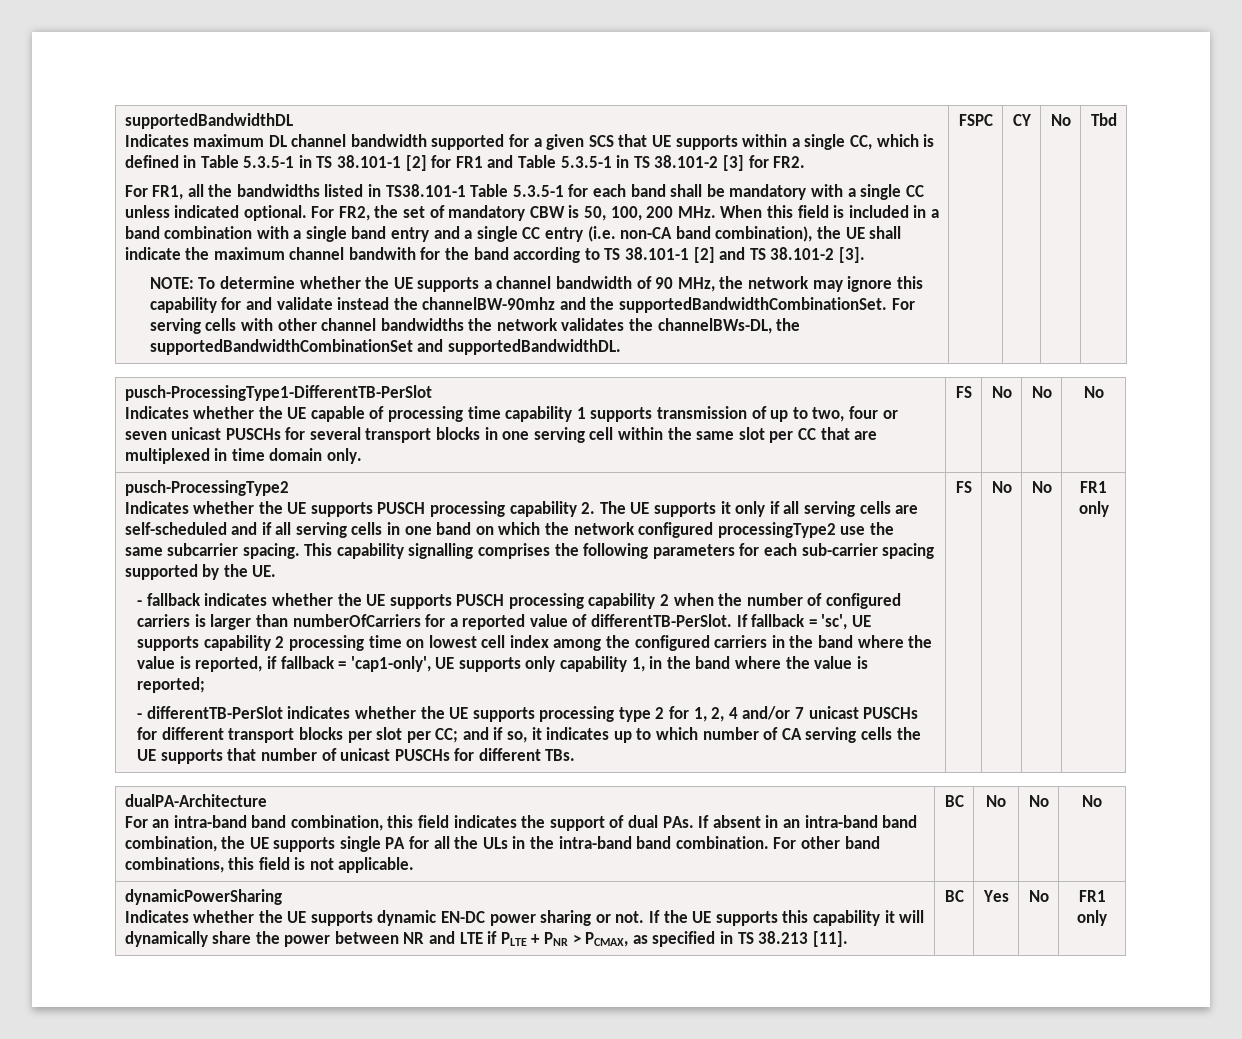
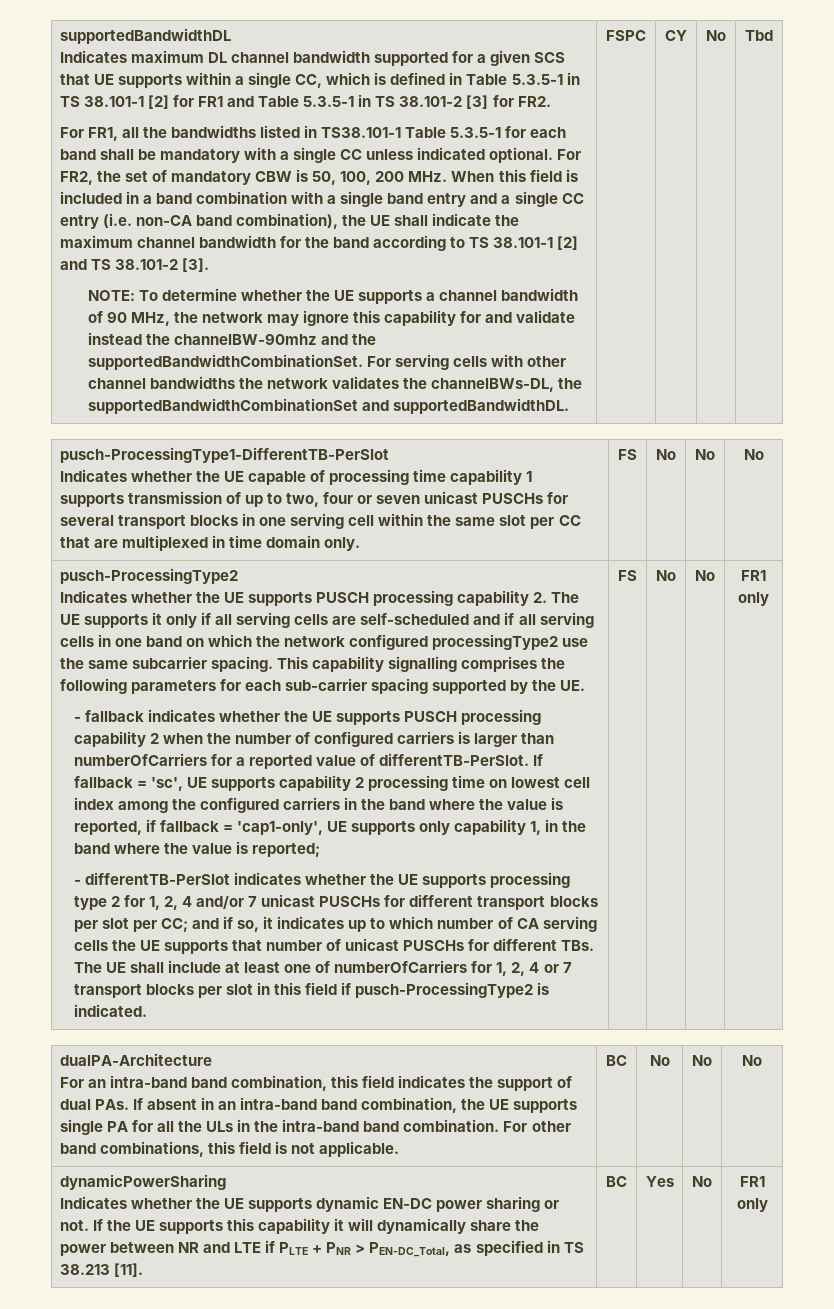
- For FR2, the set of mandatory CBW is 50, 100, 200 MHz. When this field is included in a band combination with a single band entry and a single CC entry (i.e. non-CA band combination), the UE shall indicate the maximum channel bandwith for the band according to TS 38.101-1 [2] and TS 38.101-2 [3].
+ For FR2, the set of mandatory CBW is 50, 100, 200 MHz. When this field is included in a band combination with a single band entry and a single CC entry (i.e. non-CA band combination), the UE shall indicate the maximum channel bandwidth for the band according to TS 38.101-1 [2] and TS 38.101-2 [3].
- - differentTB-PerSlot indicates whether the UE supports processing type 2 for 1, 2, 4 and/or 7 unicast PUSCHs for different transport blocks per slot per CC; and if so, it indicates up to which number of CA serving cells the UE supports that number of unicast PUSCHs for different TBs.
+ - differentTB-PerSlot indicates whether the UE supports processing type 2 for 1, 2, 4 and/or 7 unicast PUSCHs for different transport blocks per slot per CC; and if so, it indicates up to which number of CA serving cells the UE supports that number of unicast PUSCHs for different TBs. The UE shall include at least one of numberOfCarriers for 1, 2, 4 or 7 transport blocks per slot in this field if pusch-ProcessingType2 is indicated.
- If the UE supports this capability it will dynamically share the power between NR and LTE if PLTE + PNR > PCMAX, as specified in TS 38.213 [11].
+ If the UE supports this capability it will dynamically share the power between NR and LTE if PLTE + PNR > PEN-DC_Total, as specified in TS 38.213 [11].

